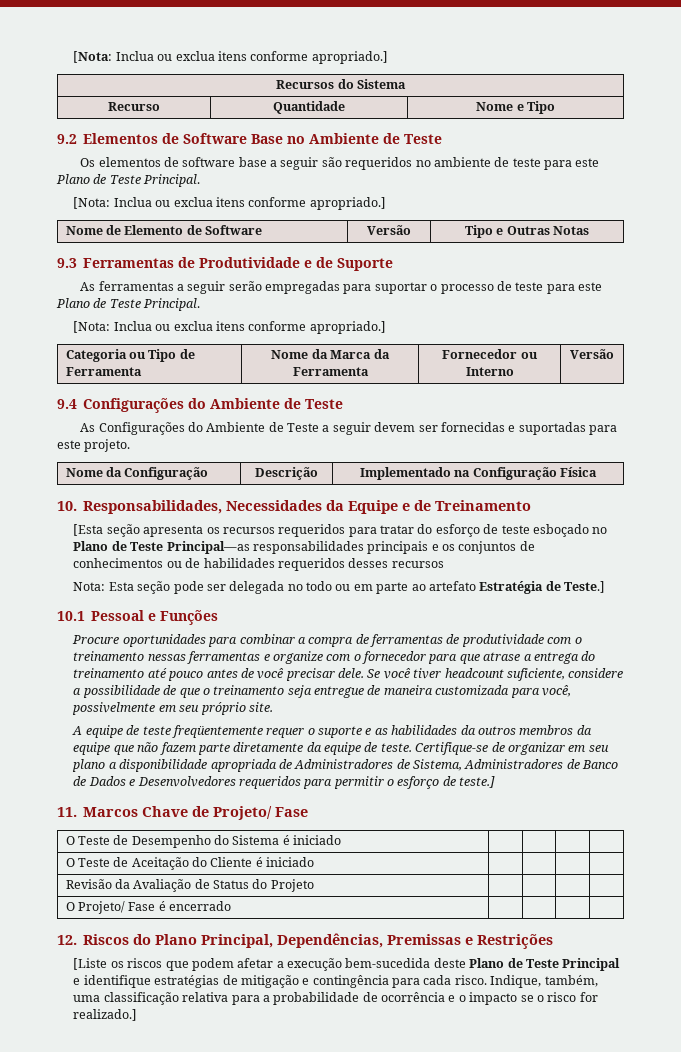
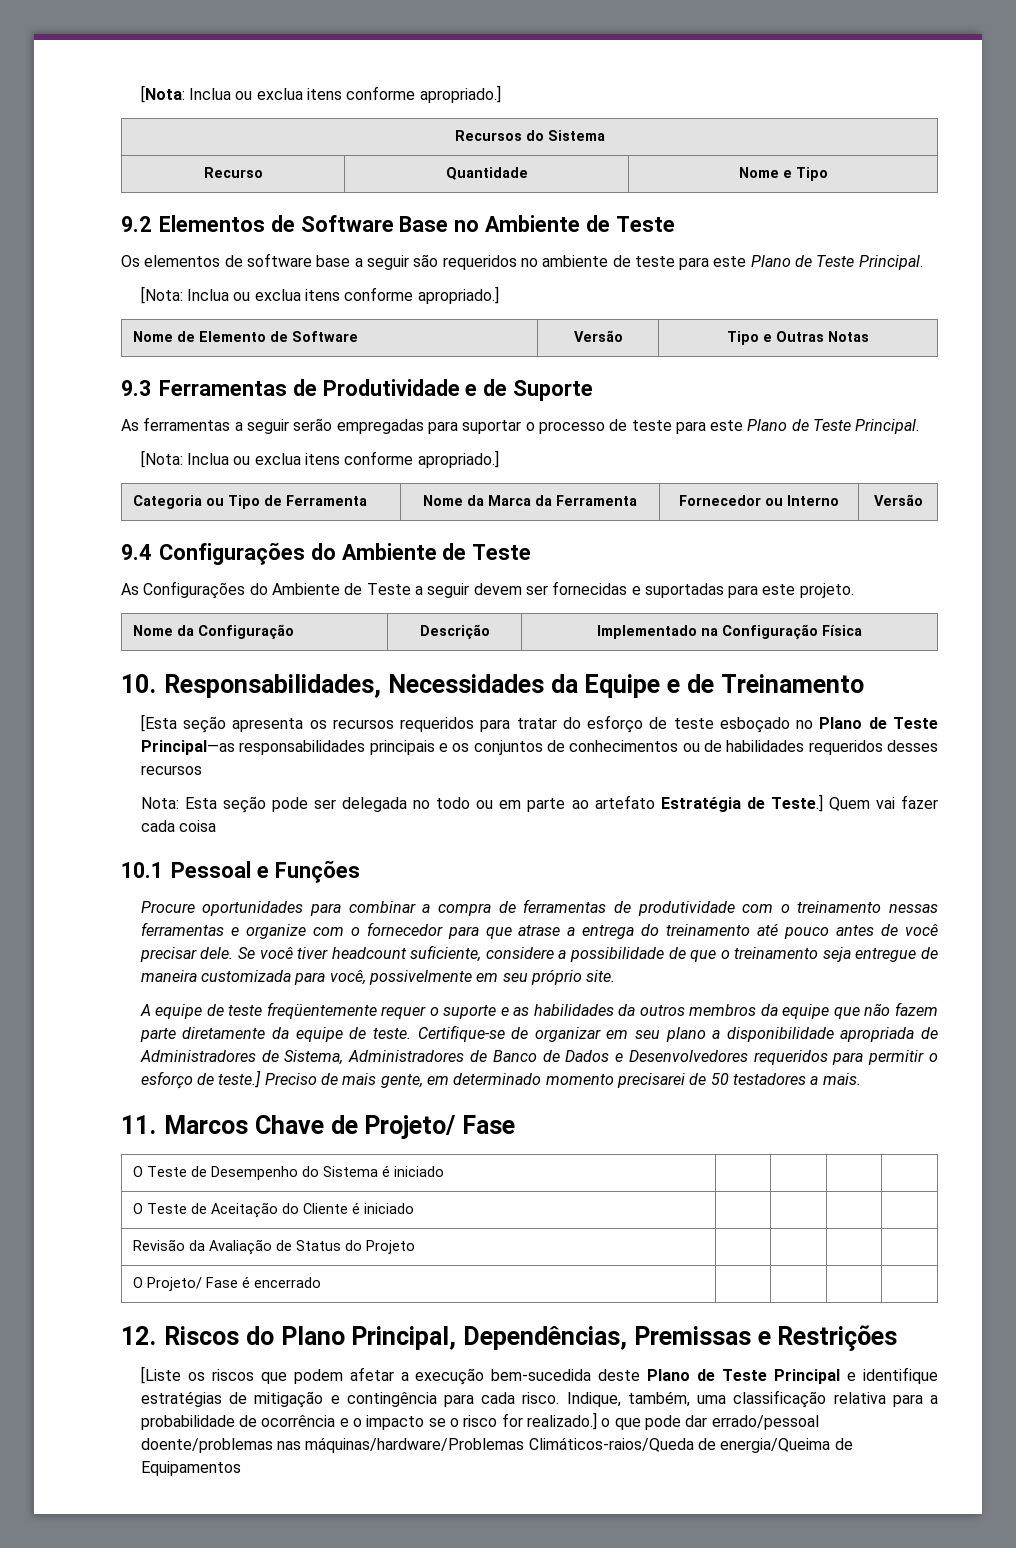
+ Quem vai fazer cada coisa
+ Preciso de mais gente, em determinado momento precisarei de 50 testadores a mais.
- Indique, também, uma classificação relativa para a probabilidade de ocorrência e o impacto se o risco for realizado.]
+ Indique, também, uma classificação relativa para a probabilidade de ocorrência e o impacto se o risco for realizado.] o que pode dar errado/pessoal doente/problemas nas máquinas/hardware/Problemas Climáticos-raios/Queda de energia/Queima de Equipamentos

